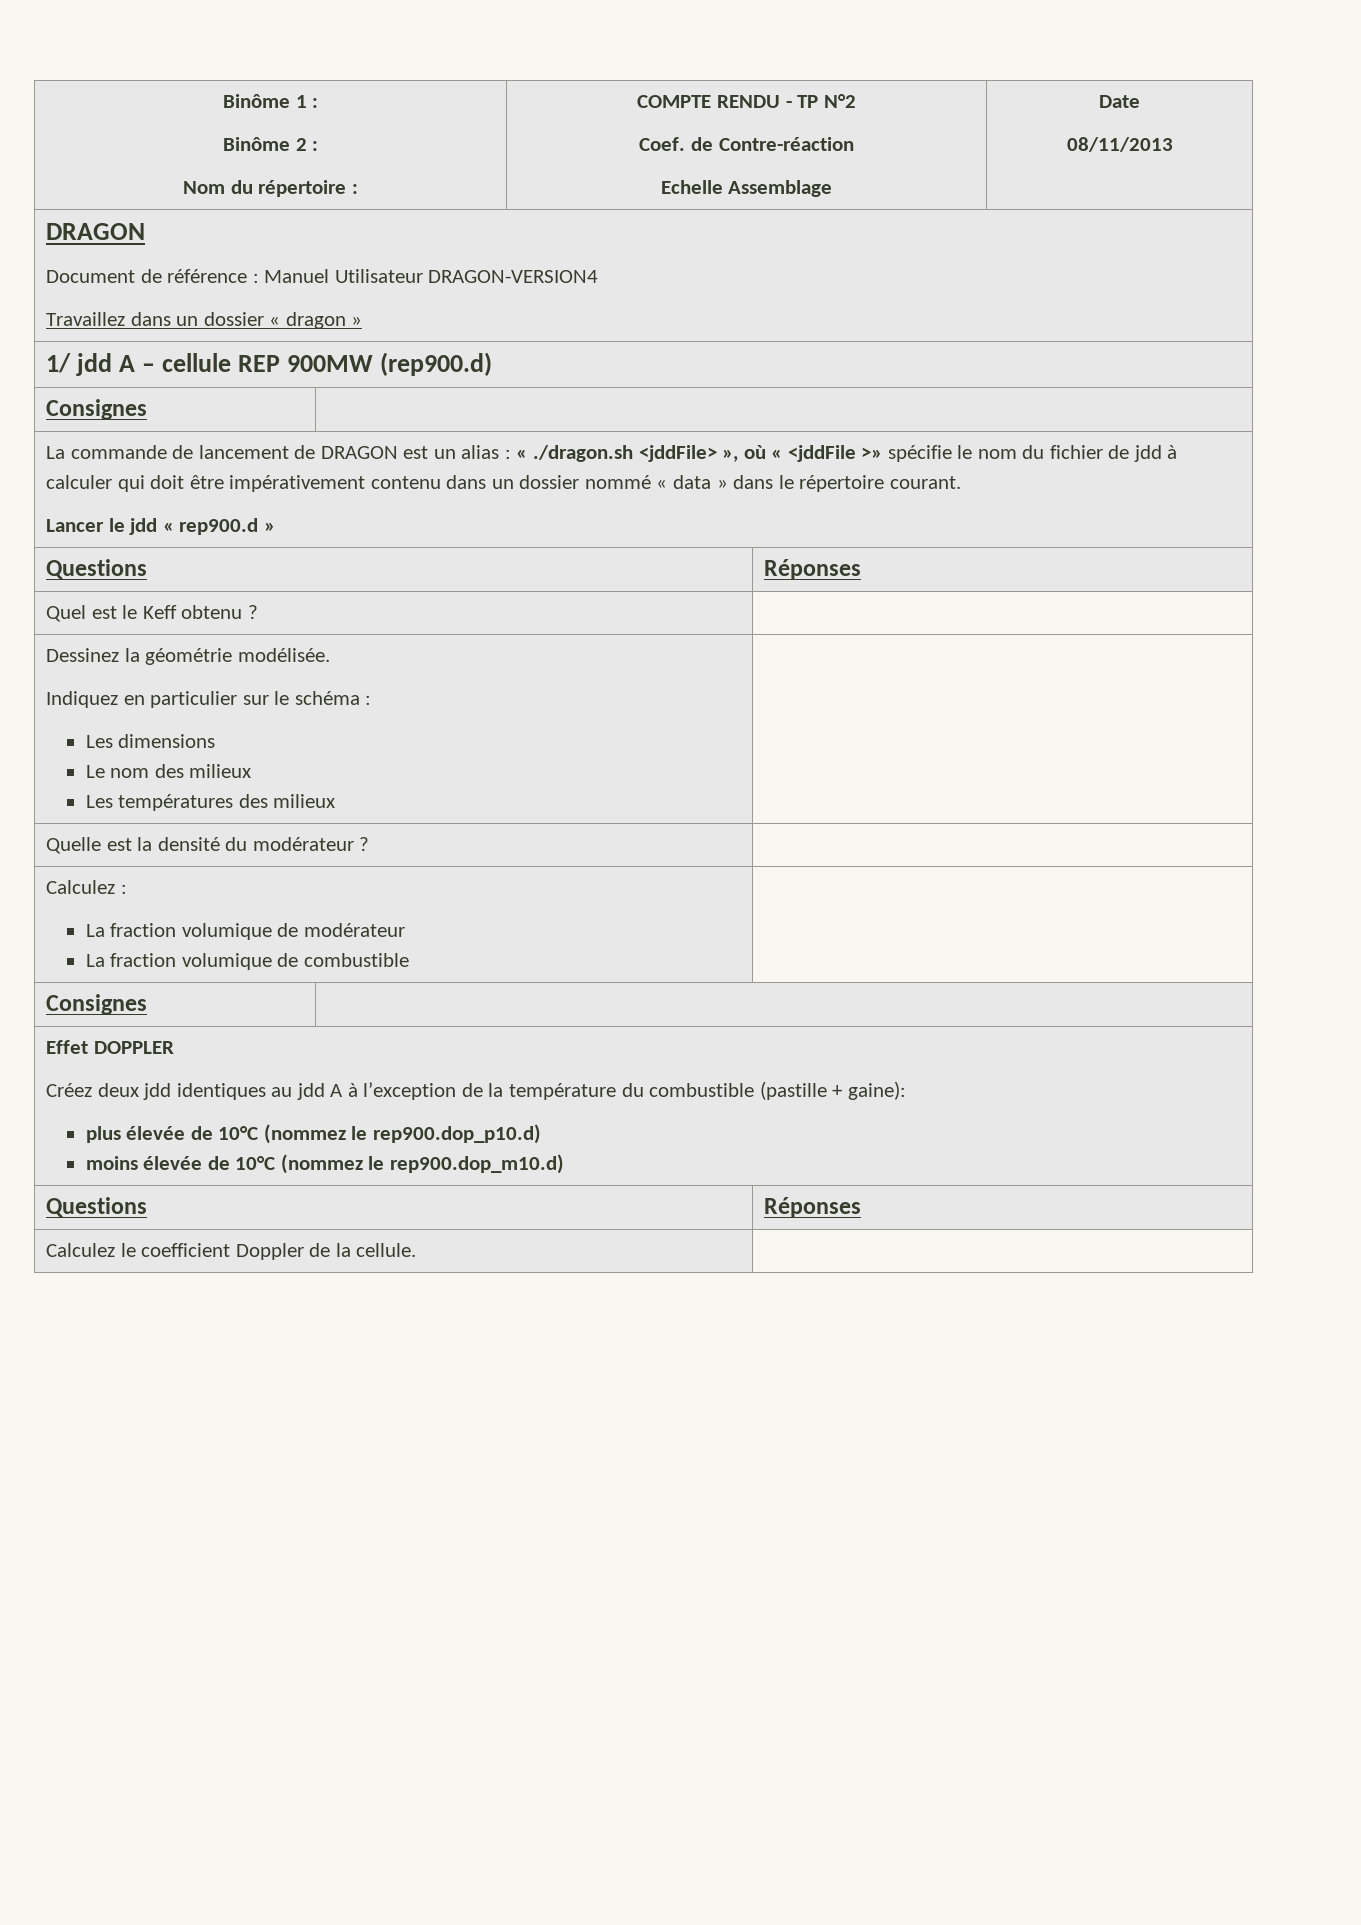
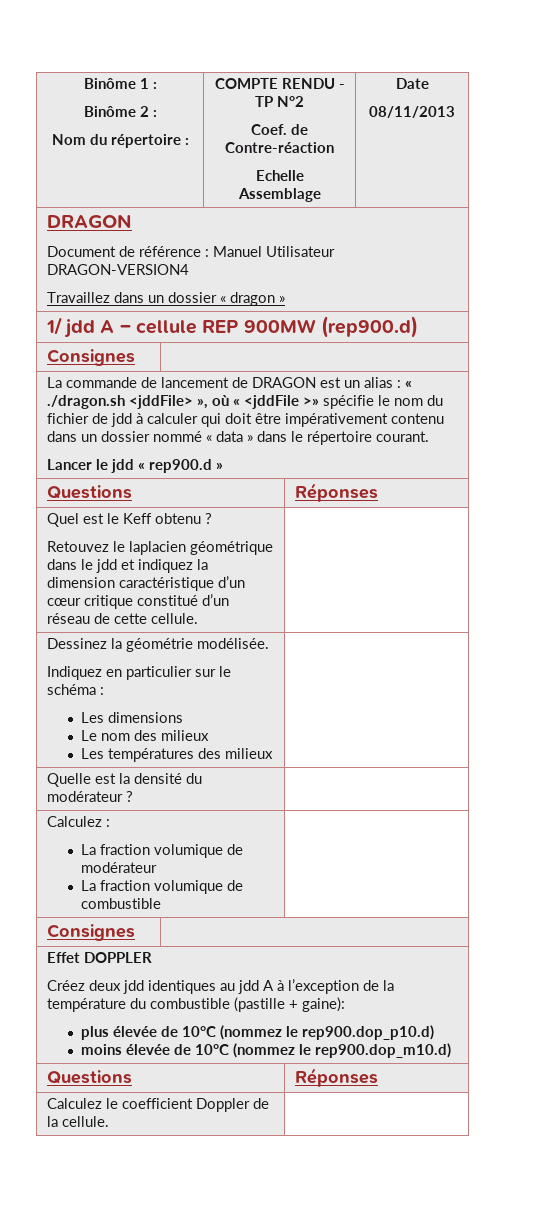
- Quel est le Keff obtenu ? |
+ Quel est le Keff obtenu ?
+ Retouvez le laplacien géométrique dans le jdd et indiquez la dimension caractéristique d’un cœur critique constitué d’un réseau de cette cellule. |

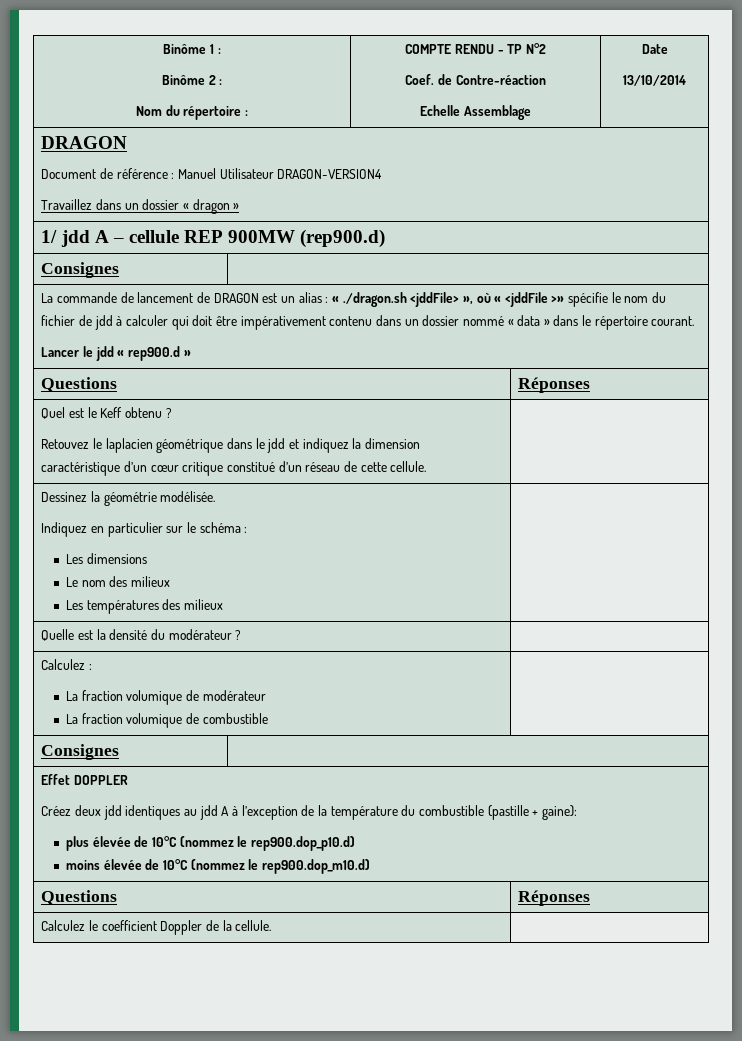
  Binôme 1 :
  Binôme 2 :
  Nom du répertoire : | COMPTE RENDU - TP N°2
  Coef. de Contre-réaction
  Echelle Assemblage | Date
- 08/11/2013
+ 13/10/2014

